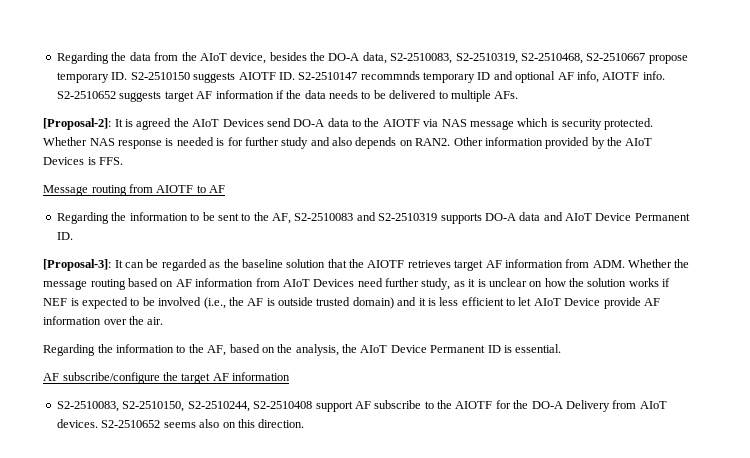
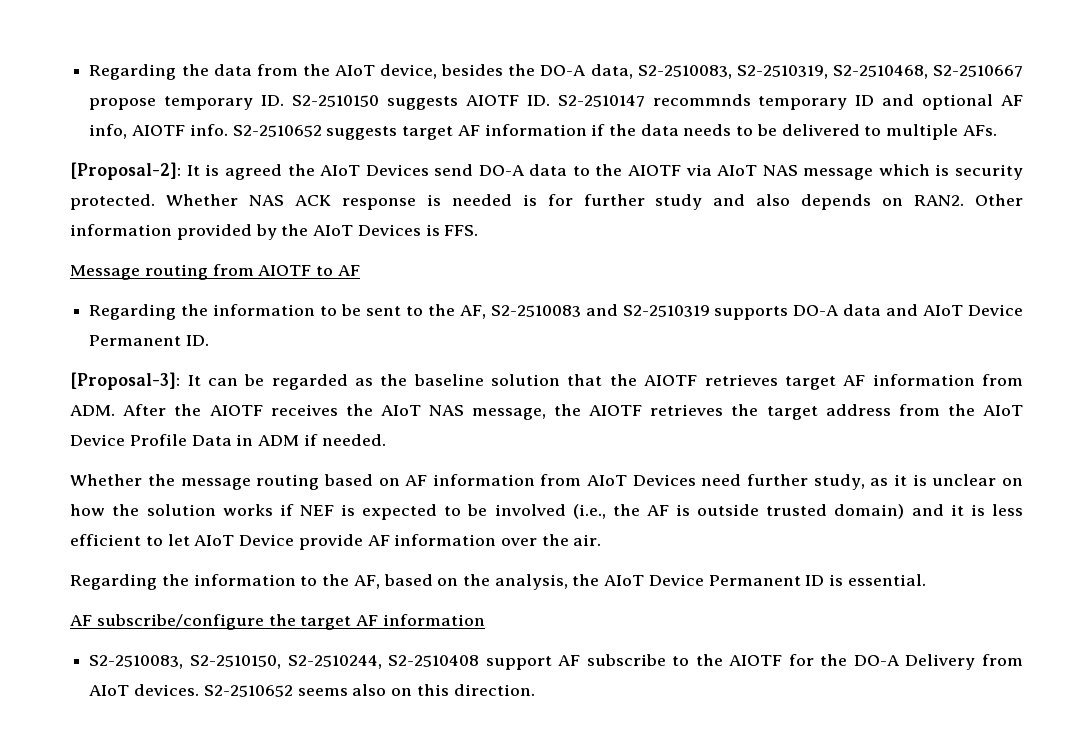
- [Proposal-2]: It is agreed the AIoT Devices send DO-A data to the AIOTF via NAS message which is security protected.
+ [Proposal-2]: It is agreed the AIoT Devices send DO-A data to the AIOTF via AIoT NAS message which is security protected.
- Whether NAS response is needed is for further study and also depends on RAN2.
+ Whether NAS ACK response is needed is for further study and also depends on RAN2.
- It can be regarded as the baseline solution that the AIOTF retrieves target AF information from ADM. Whether the message routing based on AF information from AIoT Devices need further study, as it is unclear on how the solution works if NEF is expected to be involved (i.e., the AF is outside trusted domain) and it is less efficient to let AIoT Device provide AF information over the air.
+ It can be regarded as the baseline solution that the AIOTF retrieves target AF information from ADM. After the AIOTF receives the AIoT NAS message, the AIOTF retrieves the target address from the AIoT Device Profile Data in ADM if needed.
+ Whether the message routing based on AF information from AIoT Devices need further study, as it is unclear on how the solution works if NEF is expected to be involved (i.e., the AF is outside trusted domain) and it is less efficient to let AIoT Device provide AF information over the air.

